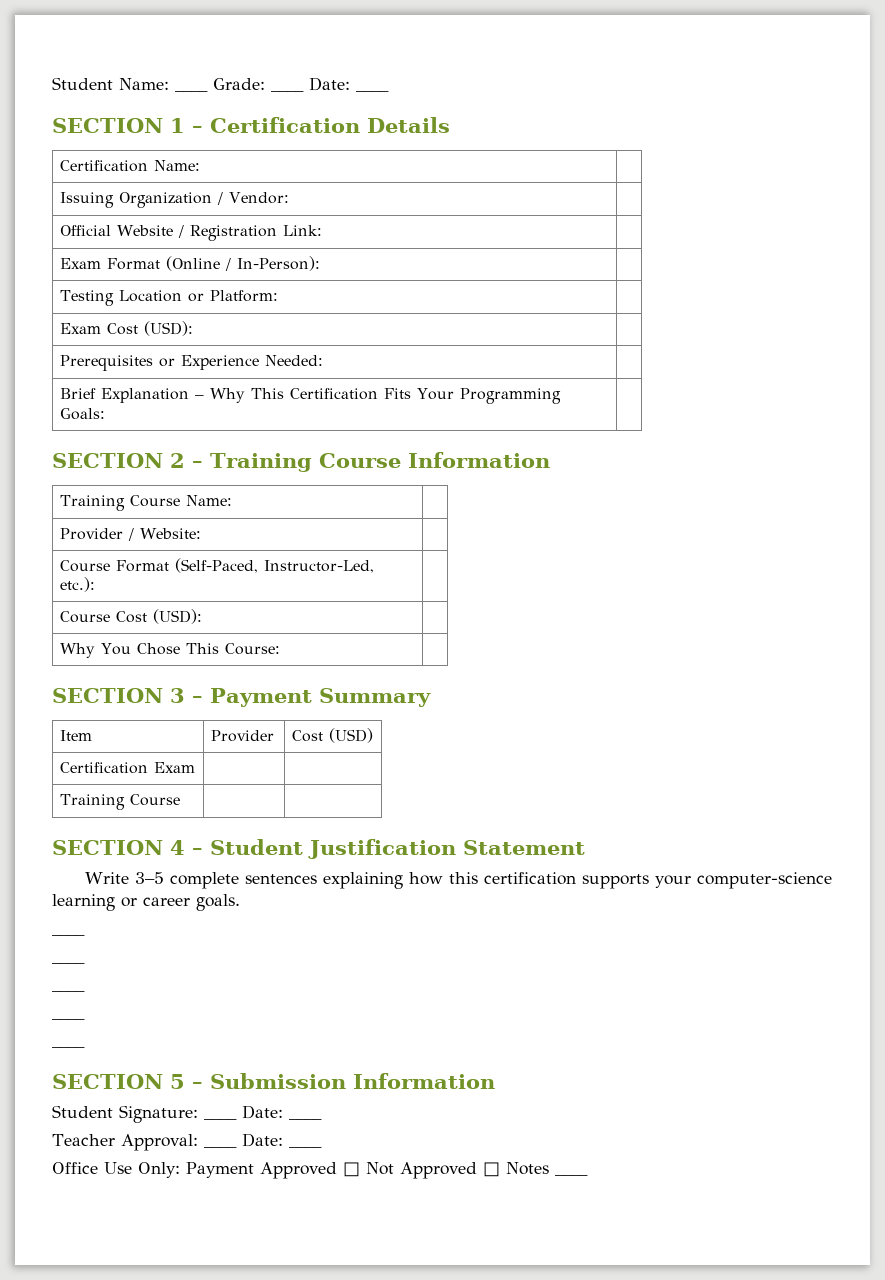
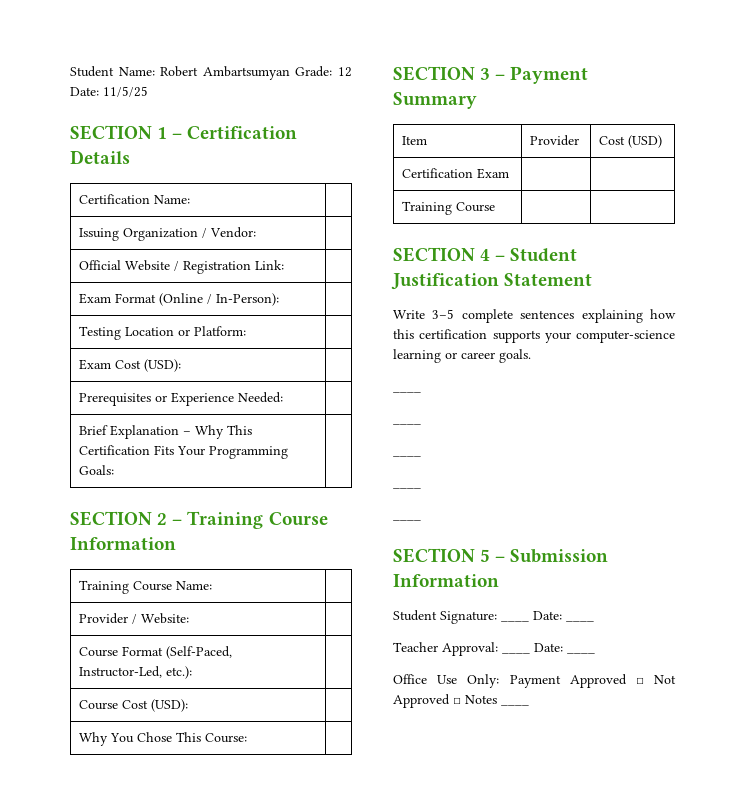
- Student Name: ____ Grade: ____ Date: ____
+ Student Name: Robert Ambartsumyan Grade: 12 Date: 11/5/25

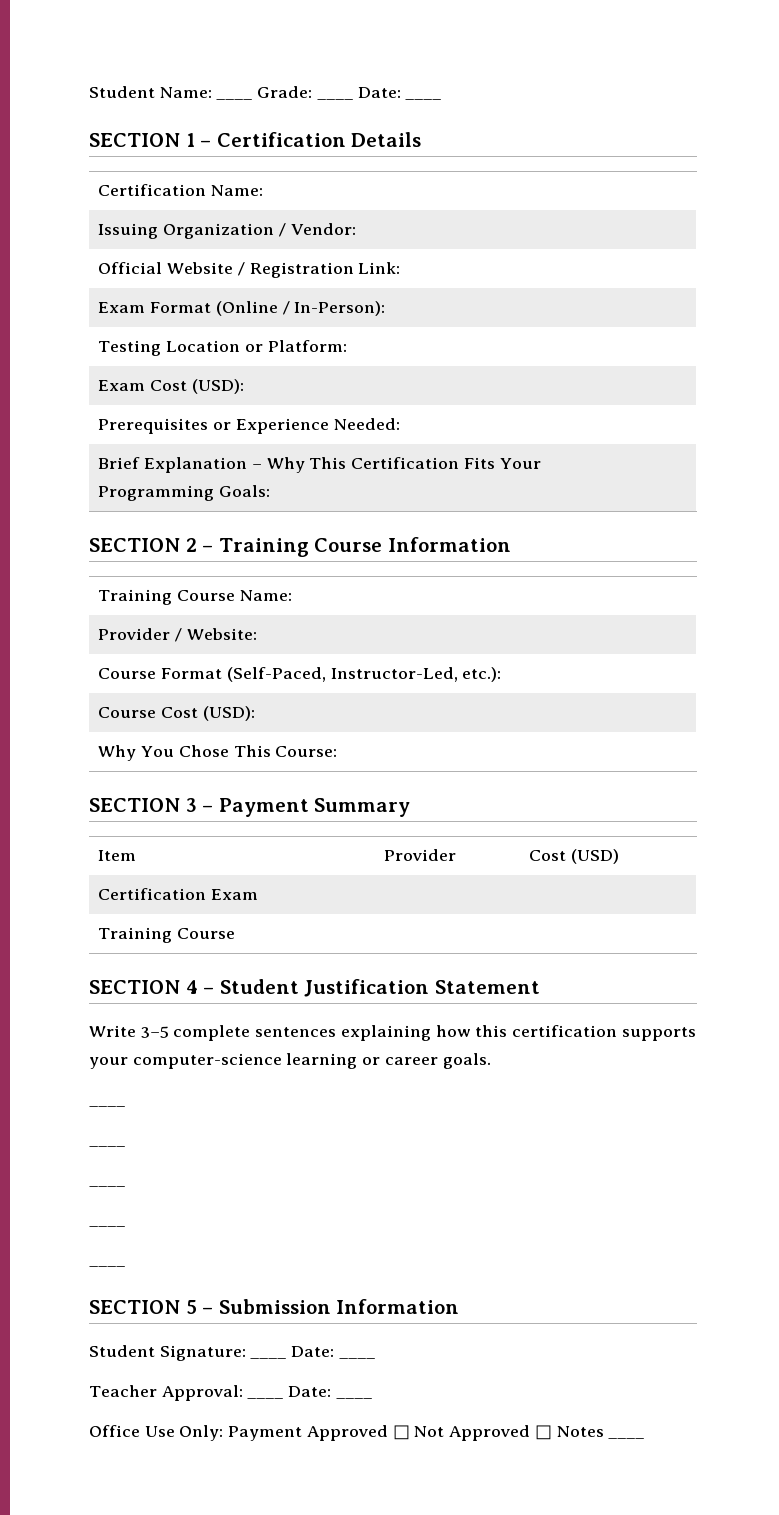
- Student Name: Robert Ambartsumyan Grade: 12 Date: 11/5/25
+ Student Name: ____ Grade: ____ Date: ____

